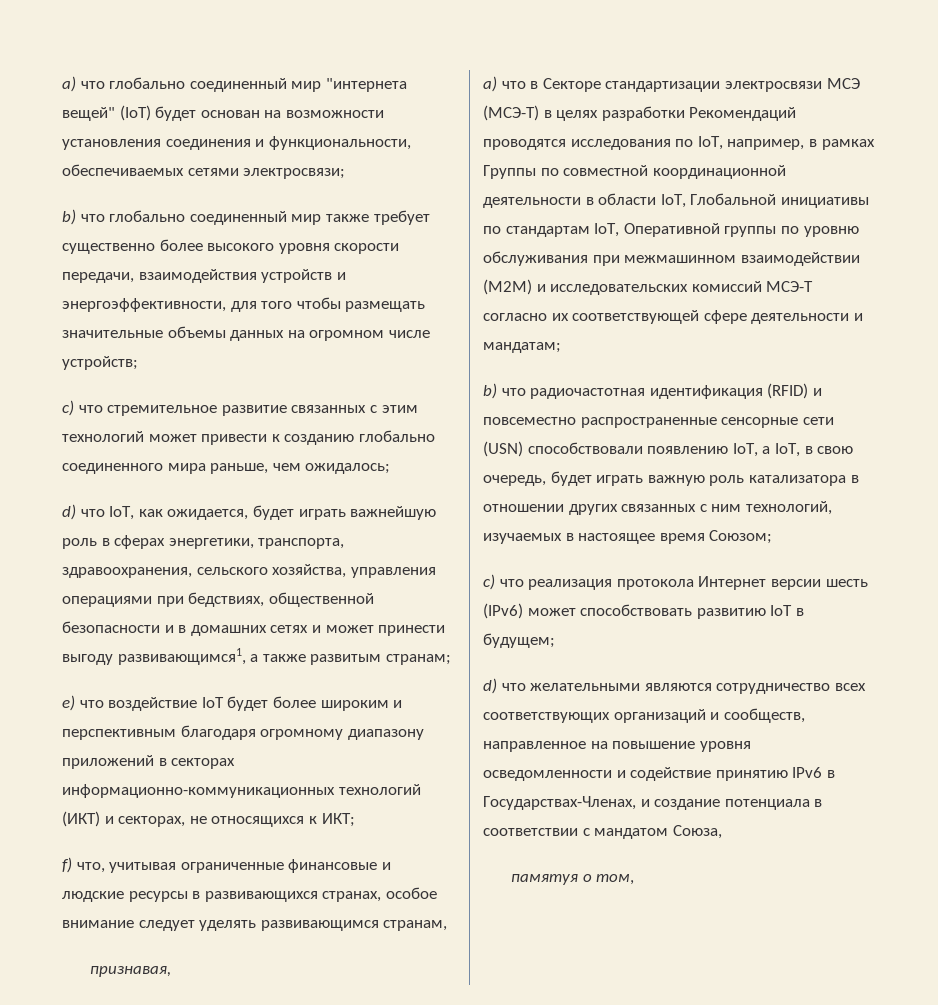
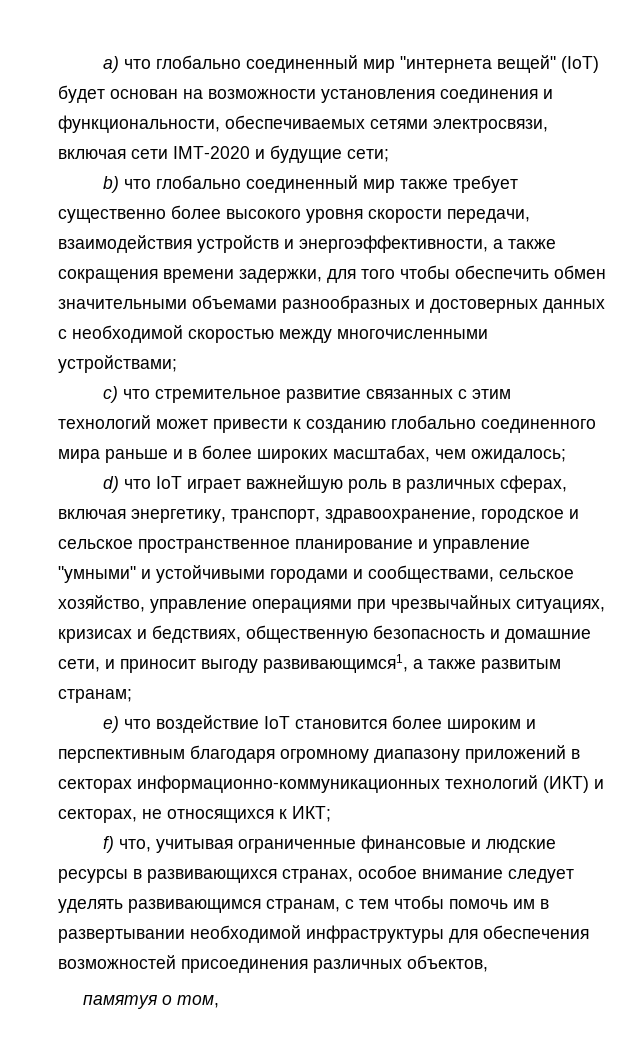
- a) что глобально соединенный мир "интернета вещей" (IoT) будет основан на возможности установления соединения и функциональности, обеспечиваемых сетями электросвязи;
+ a) что глобально соединенный мир "интернета вещей" (IoT) будет основан на возможности установления соединения и функциональности, обеспечиваемых сетями электросвязи, включая сети IMT-2020 и будущие сети;
- b) что глобально соединенный мир также требует существенно более высокого уровня скорости передачи, взаимодействия устройств и энергоэффективности, для того чтобы размещать значительные объемы данных на огромном числе устройств;
+ b) что глобально соединенный мир также требует существенно более высокого уровня скорости передачи, взаимодействия устройств и энергоэффективности, а также сокращения времени задержки, для того чтобы обеспечить обмен значительными объемами разнообразных и достоверных данных с необходимой скоростью между многочисленными устройствами;
- c) что стремительное развитие связанных с этим технологий может привести к созданию глобально соединенного мира раньше, чем ожидалось;
- d) что IoT, как ожидается, будет играть важнейшую роль в сферах энергетики, транспорта, здравоохранения, сельского хозяйства, управления операциями при бедствиях, общественной безопасности и в домашних сетях и может принести выгоду развивающимся1, а также развитым странам;
+ c) что стремительное развитие связанных с этим технологий может привести к созданию глобально соединенного мира раньше и в более широких масштабах, чем ожидалось;
+ d) что IoT играет важнейшую роль в различных сферах, включая энергетику, транспорт, здравоохранение, городское и сельское пространственное планирование и управление "умными" и устойчивыми городами и сообществами, сельское хозяйство, управление операциями при чрезвычайных ситуациях, кризисах и бедствиях, общественную безопасность и домашние сети, и приносит выгоду развивающимся1, а также развитым странам;
- e) что воздействие IoT будет более широким и перспективным благодаря огромному диапазону приложений в секторах информационно-коммуникационных технологий (ИКТ) и секторах, не относящихся к ИКТ;
+ e) что воздействие IoT становится более широким и перспективным благодаря огромному диапазону приложений в секторах информационно-коммуникационных технологий (ИКТ) и секторах, не относящихся к ИКТ;
- f) что, учитывая ограниченные финансовые и людские ресурсы в развивающихся странах, особое внимание следует уделять развивающимся странам,
- признавая,
- a) что в Секторе стандартизации электросвязи МСЭ (МСЭ-Т) в целях разработки Рекомендаций проводятся исследования по IoT, например, в рамках Группы по совместной координационной деятельности в области IoT, Глобальной инициативы по стандартам IoT, Оперативной группы по уровню обслуживания при межмашинном взаимодействии (M2M) и исследовательских комиссий МСЭ-Т согласно их соответствующей сфере деятельности и мандатам;
- b) что радиочастотная идентификация (RFID) и повсеместно распространенные сенсорные сети (USN) способствовали появлению IoT, а IoT, в свою очередь, будет играть важную роль катализатора в отношении других связанных с ним технологий, изучаемых в настоящее время Союзом;
- c) что реализация протокола Интернет версии шесть (IPv6) может способствовать развитию IoT в будущем;
- d) что желательными являются сотрудничество всех соответствующих организаций и сообществ, направленное на повышение уровня осведомленности и содействие принятию IPv6 в Государствах-Членах, и создание потенциала в соответствии с мандатом Союза,
+ f) что, учитывая ограниченные финансовые и людские ресурсы в развивающихся странах, особое внимание следует уделять развивающимся странам, с тем чтобы помочь им в развертывании необходимой инфраструктуры для обеспечения возможностей присоединения различных объектов,

